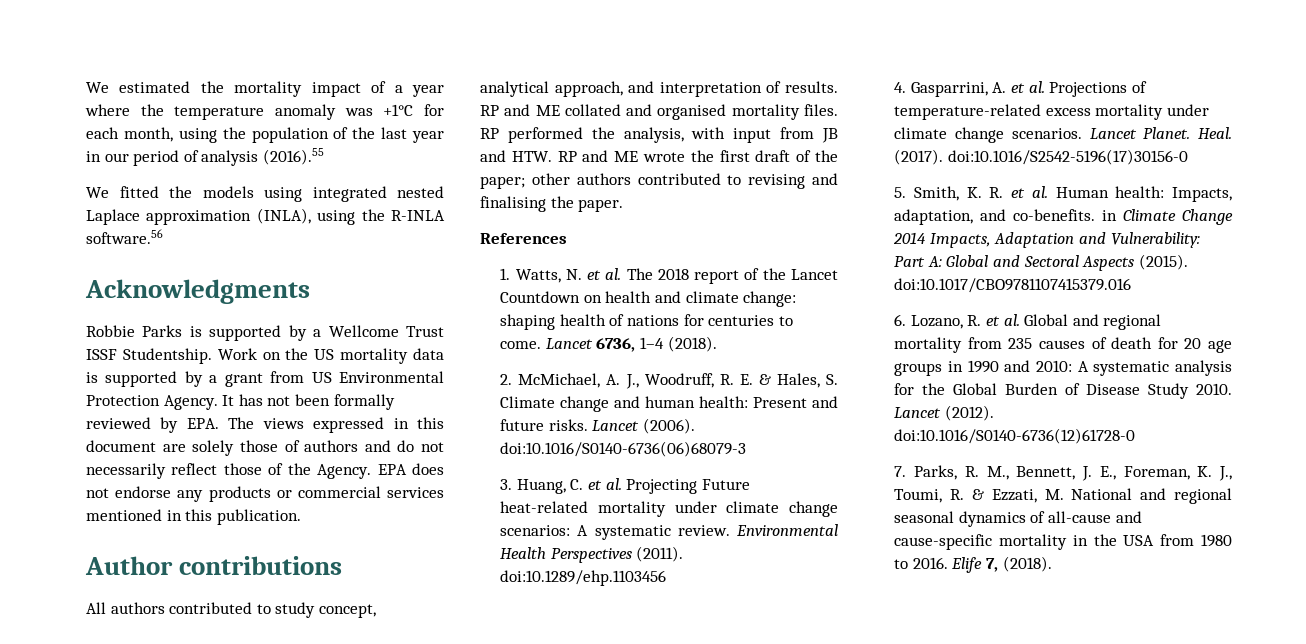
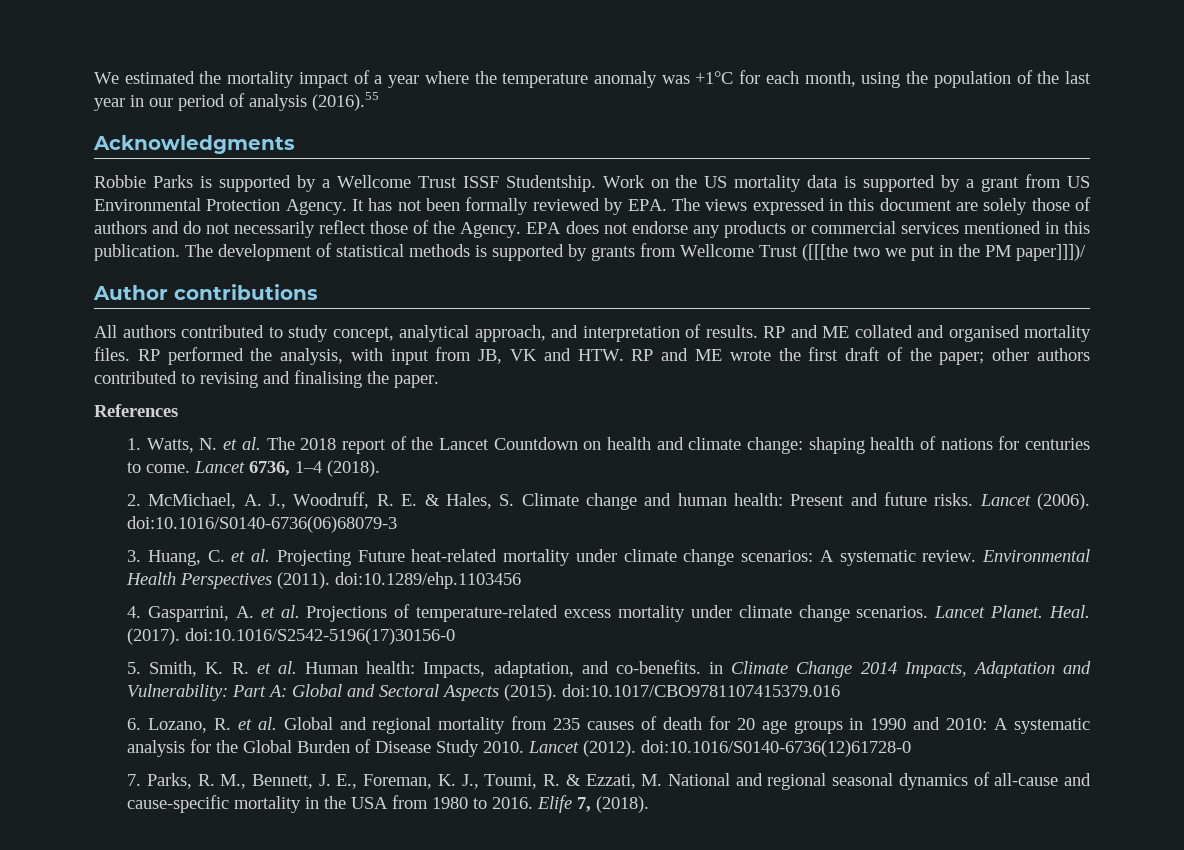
- We fitted the models using integrated nested Laplace approximation (INLA), using the R-INLA software.56
+ The development of statistical methods is supported by grants from Wellcome Trust ([[[the two we put in the PM paper]]])/
- RP performed the analysis, with input from JB and HTW. RP and ME wrote the first draft of the paper; other authors contributed to revising and finalising the paper.
+ RP performed the analysis, with input from JB, VK and HTW. RP and ME wrote the first draft of the paper; other authors contributed to revising and finalising the paper.

